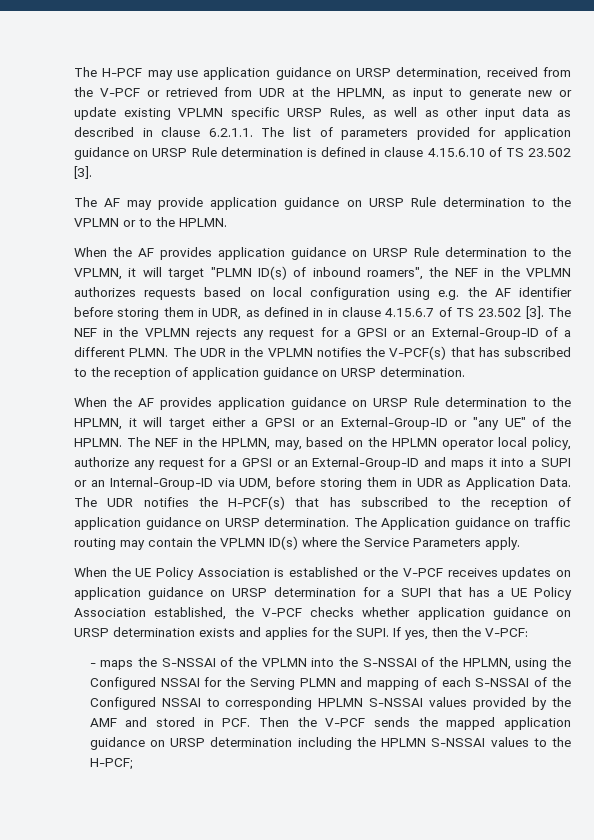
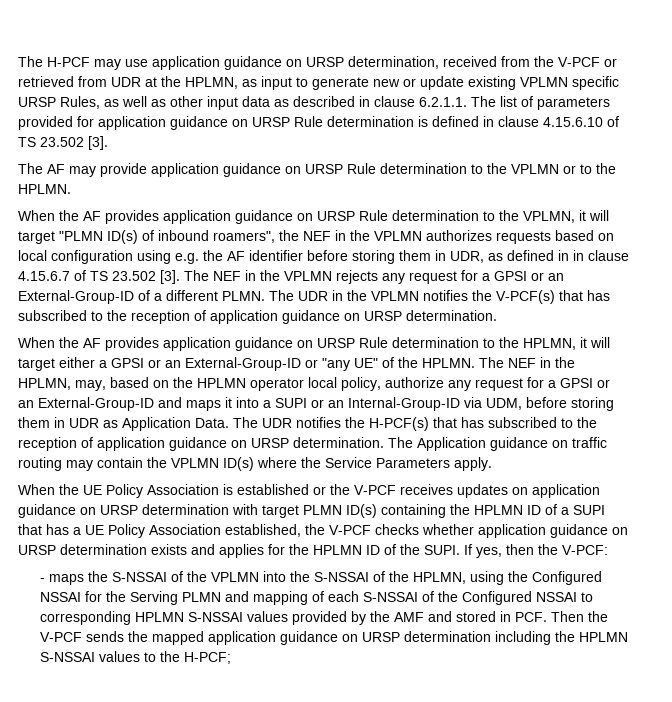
- When the UE Policy Association is established or the V-PCF receives updates on application guidance on URSP determination for a SUPI that has a UE Policy Association established, the V-PCF checks whether application guidance on URSP determination exists and applies for the SUPI.
+ When the UE Policy Association is established or the V-PCF receives updates on application guidance on URSP determination with target PLMN ID(s) containing the HPLMN ID of a SUPI that has a UE Policy Association established, the V-PCF checks whether application guidance on URSP determination exists and applies for the HPLMN ID of the SUPI.

